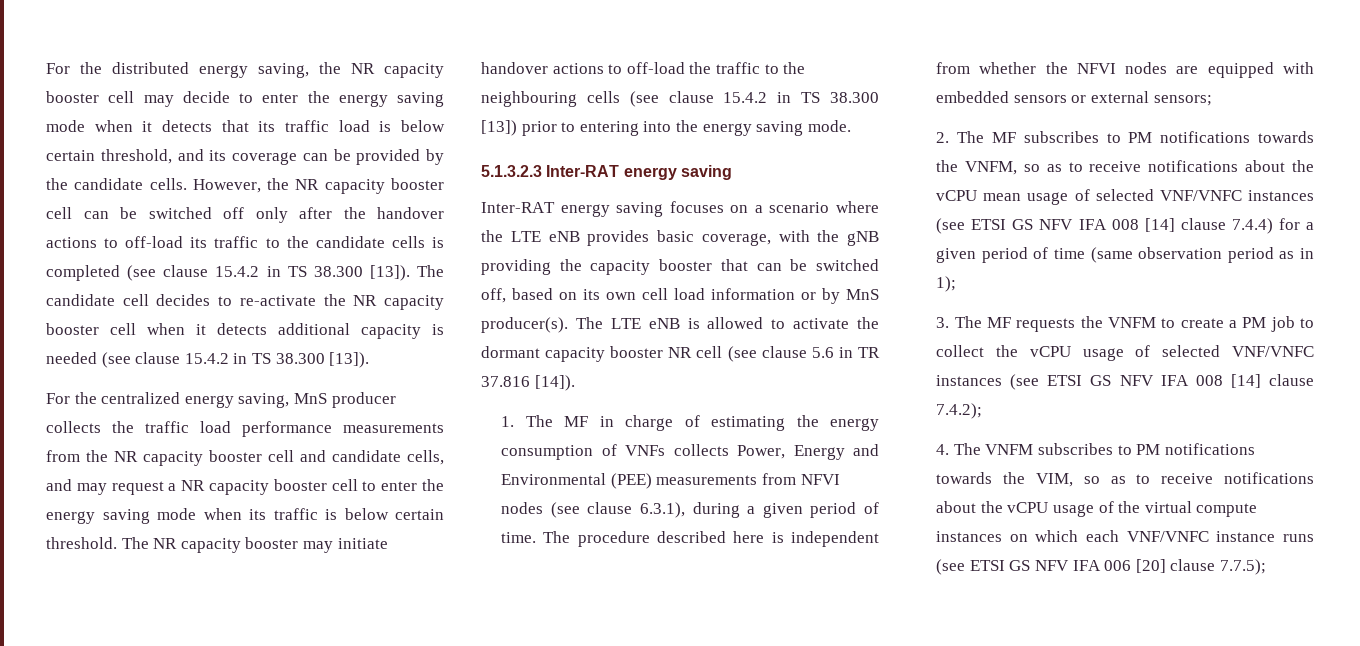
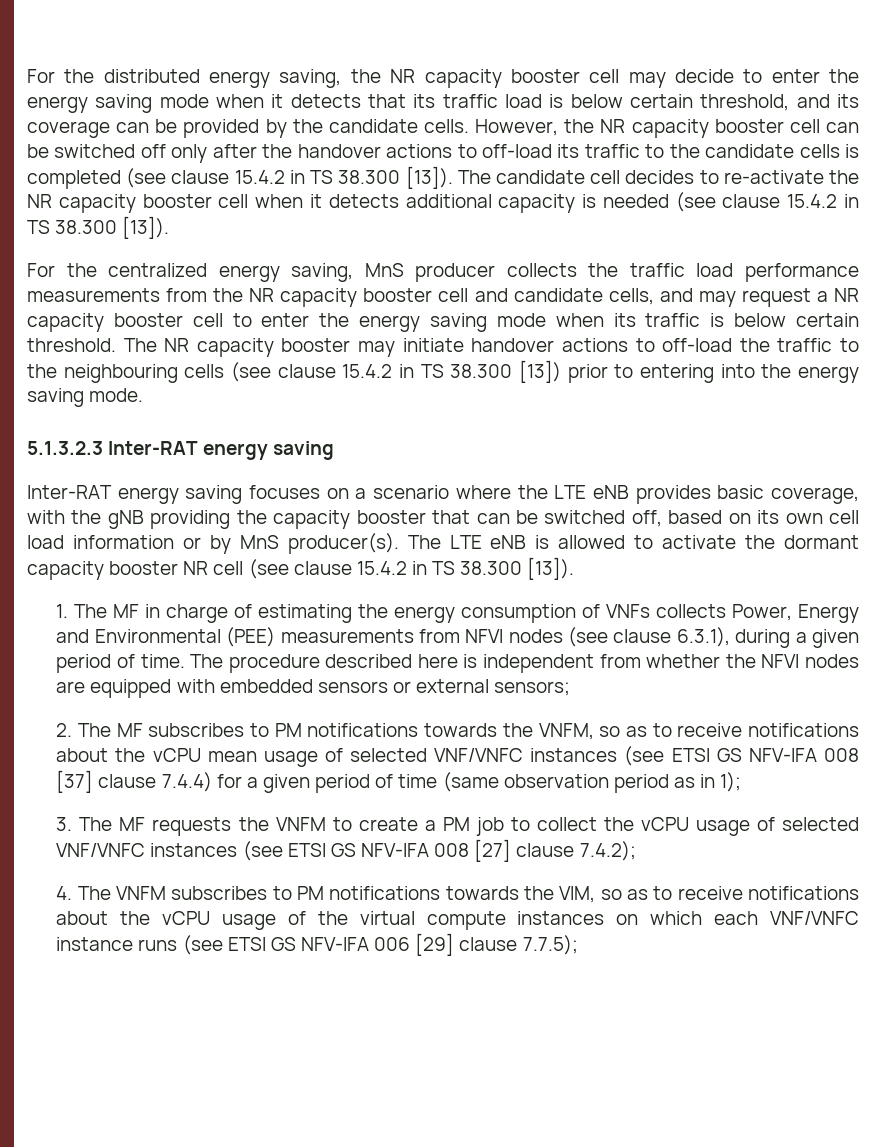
- The LTE eNB is allowed to activate the dormant capacity booster NR cell (see clause 5.6 in TR 37.816 [14]).
+ The LTE eNB is allowed to activate the dormant capacity booster NR cell (see clause 15.4.2 in TS 38.300 [13]).
- 2. The MF subscribes to PM notifications towards the VNFM, so as to receive notifications about the vCPU mean usage of selected VNF/VNFC instances (see ETSI GS NFV IFA 008 [14] clause 7.4.4) for a given period of time (same observation period as in 1);
+ 2. The MF subscribes to PM notifications towards the VNFM, so as to receive notifications about the vCPU mean usage of selected VNF/VNFC instances (see ETSI GS NFV-IFA 008 [37] clause 7.4.4) for a given period of time (same observation period as in 1);
- 3. The MF requests the VNFM to create a PM job to collect the vCPU usage of selected VNF/VNFC instances (see ETSI GS NFV IFA 008 [14] clause 7.4.2);
+ 3. The MF requests the VNFM to create a PM job to collect the vCPU usage of selected VNF/VNFC instances (see ETSI GS NFV-IFA 008 [27] clause 7.4.2);
- 4. The VNFM subscribes to PM notifications towards the VIM, so as to receive notifications about the vCPU usage of the virtual compute instances on which each VNF/VNFC instance runs (see ETSI GS NFV IFA 006 [20] clause 7.7.5);
+ 4. The VNFM subscribes to PM notifications towards the VIM, so as to receive notifications about the vCPU usage of the virtual compute instances on which each VNF/VNFC instance runs (see ETSI GS NFV-IFA 006 [29] clause 7.7.5);

